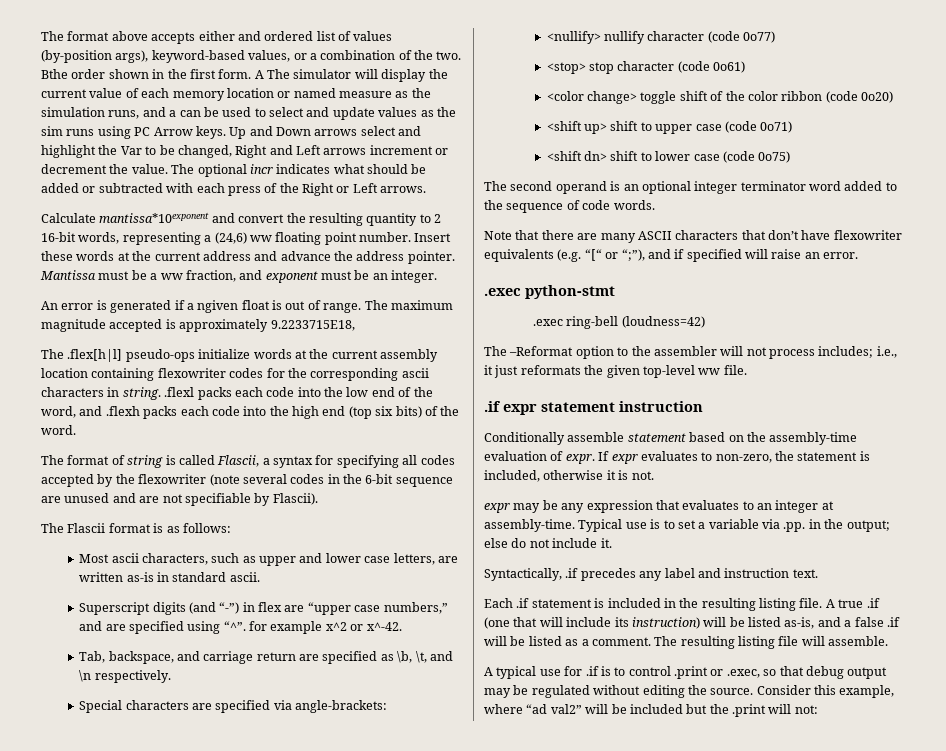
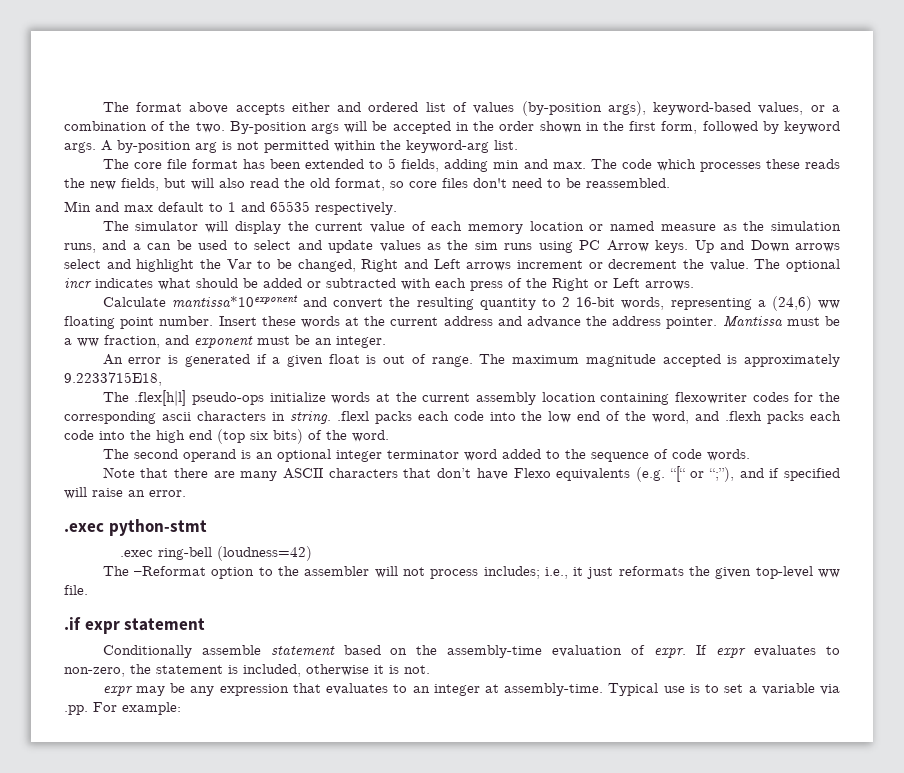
- Bthe order shown in the first form. A The simulator will display the current value of each memory location or named measure as the simulation runs, and a can be used to select and update values as the sim runs using PC Arrow keys.
+ By-position args will be accepted in the order shown in the first form, followed by keyword args. A by-position arg is not permitted within the keyword-arg list.
+ The core file format has been extended to 5 fields, adding min and max. The code which processes these reads the new fields, but will also read the old format, so core files don't need to be reassembled.
+ Min and max default to 1 and 65535 respectively.
+ The simulator will display the current value of each memory location or named measure as the simulation runs, and a can be used to select and update values as the sim runs using PC Arrow keys.
- An error is generated if a ngiven float is out of range.
+ An error is generated if a given float is out of range.
- The format of string is called Flascii, a syntax for specifying all codes accepted by the flexowriter (note several codes in the 6-bit sequence are unused and are not specifiable by Flascii).
- The Flascii format is as follows:
- Most ascii characters, such as upper and lower case letters, are written as-is in standard ascii.
- Superscript digits (and “-”) in flex are “upper case numbers,” and are specified using “^”. for example x^2 or x^-42.
- Tab, backspace, and carriage return are specified as \b, \t, and \n respectively.
- Special characters are specified via angle-brackets:
- <nullify> nullify character (code 0o77)
- <stop> stop character (code 0o61)
- <color change> toggle shift of the color ribbon (code 0o20)
- <shift up> shift to upper case (code 0o71)
- <shift dn> shift to lower case (code 0o75)
- Note that there are many ASCII characters that don’t have flexowriter equivalents (e.g. “[“ or “;”), and if specified will raise an error.
+ Note that there are many ASCII characters that don’t have Flexo equivalents (e.g. “[“ or “;”), and if specified will raise an error.
- .if expr statement instruction
+ .if expr statement
- Typical use is to set a variable via .pp. in the output; else do not include it.
- Syntactically, .if precedes any label and instruction text.
- Each .if statement is included in the resulting listing file. A true .if (one that will include its instruction) will be listed as-is, and a false .if will be listed as a comment. The resulting listing file will assemble.
- A typical use for .if is to control .print or .exec, so that debug output may be regulated without editing the source. Consider this example, where “ad val2” will be included but the .print will not:
+ Typical use is to set a variable via .pp. For example:

